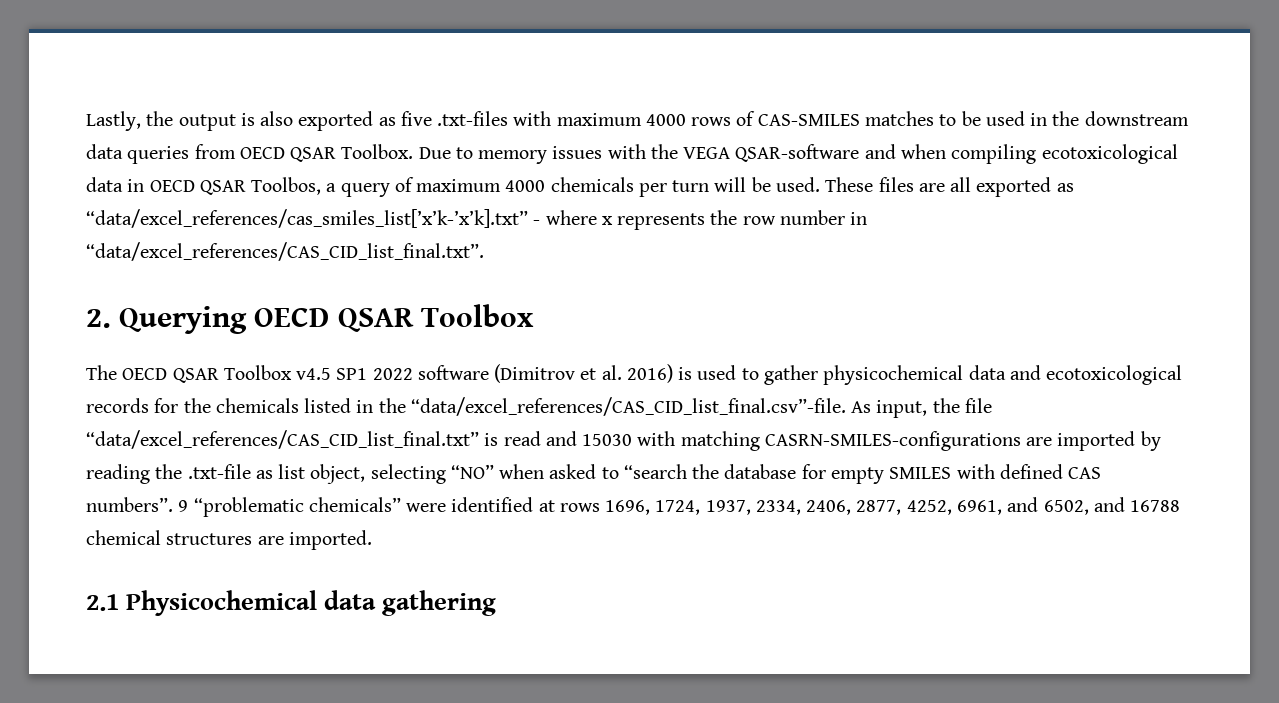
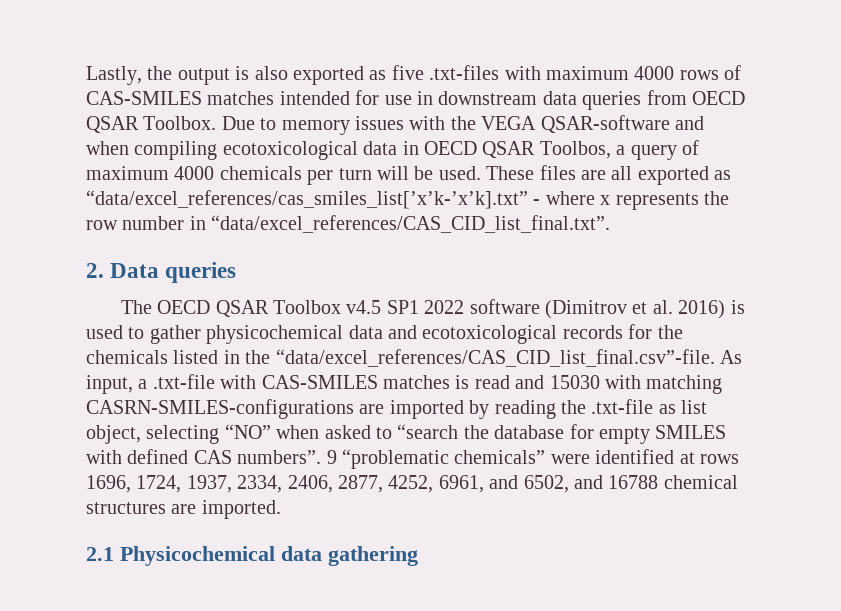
- Lastly, the output is also exported as five .txt-files with maximum 4000 rows of CAS-SMILES matches to be used in the downstream data queries from OECD QSAR Toolbox.
+ Lastly, the output is also exported as five .txt-files with maximum 4000 rows of CAS-SMILES matches intended for use in downstream data queries from OECD QSAR Toolbox.
- 2. Querying OECD QSAR Toolbox
+ 2. Data queries
- The OECD QSAR Toolbox v4.5 SP1 2022 software (Dimitrov et al. 2016) is used to gather physicochemical data and ecotoxicological records for the chemicals listed in the “data/excel_references/CAS_CID_list_final.csv”-file. As input, the file “data/excel_references/CAS_CID_list_final.txt” is read and 15030 with matching CASRN-SMILES-configurations are imported by reading the .txt-file as list object, selecting “NO” when asked to “search the database for empty SMILES with defined CAS numbers”.
+ The OECD QSAR Toolbox v4.5 SP1 2022 software (Dimitrov et al. 2016) is used to gather physicochemical data and ecotoxicological records for the chemicals listed in the “data/excel_references/CAS_CID_list_final.csv”-file. As input, a .txt-file with CAS-SMILES matches is read and 15030 with matching CASRN-SMILES-configurations are imported by reading the .txt-file as list object, selecting “NO” when asked to “search the database for empty SMILES with defined CAS numbers”.

